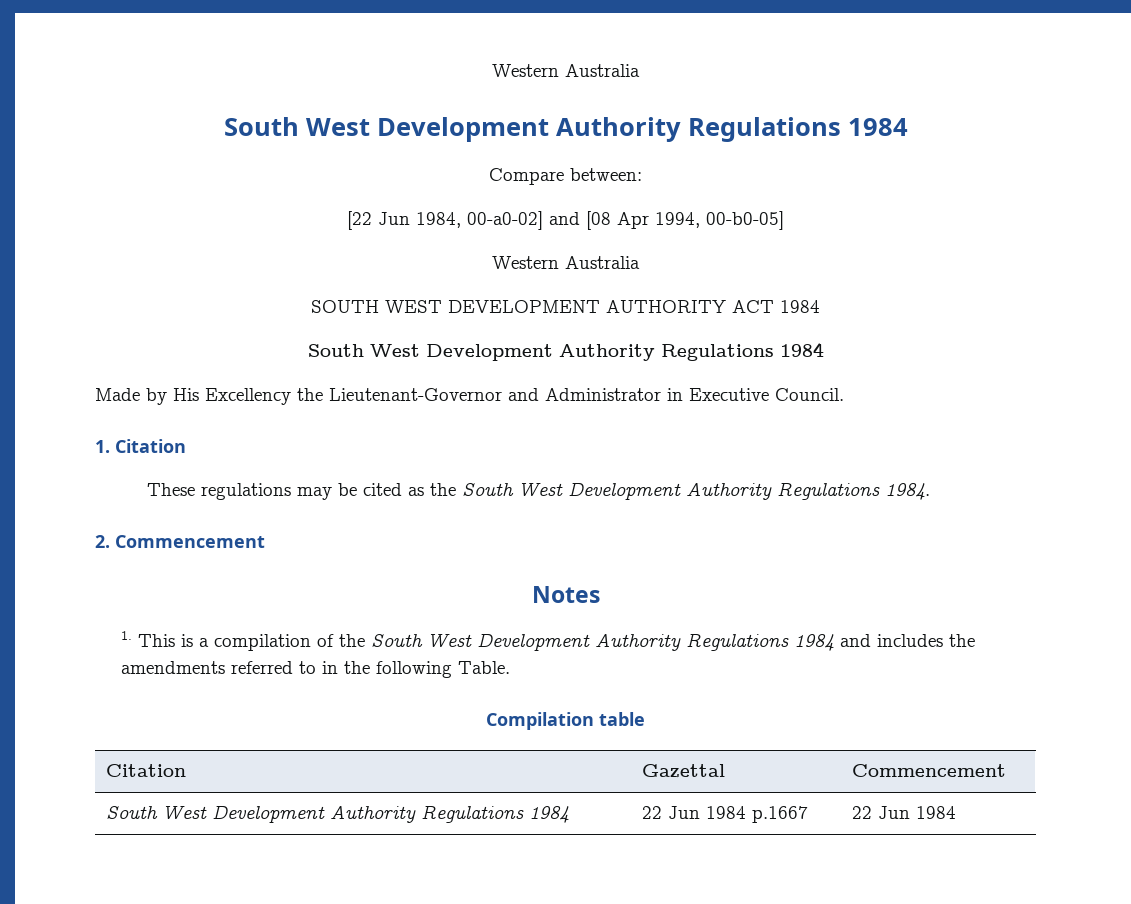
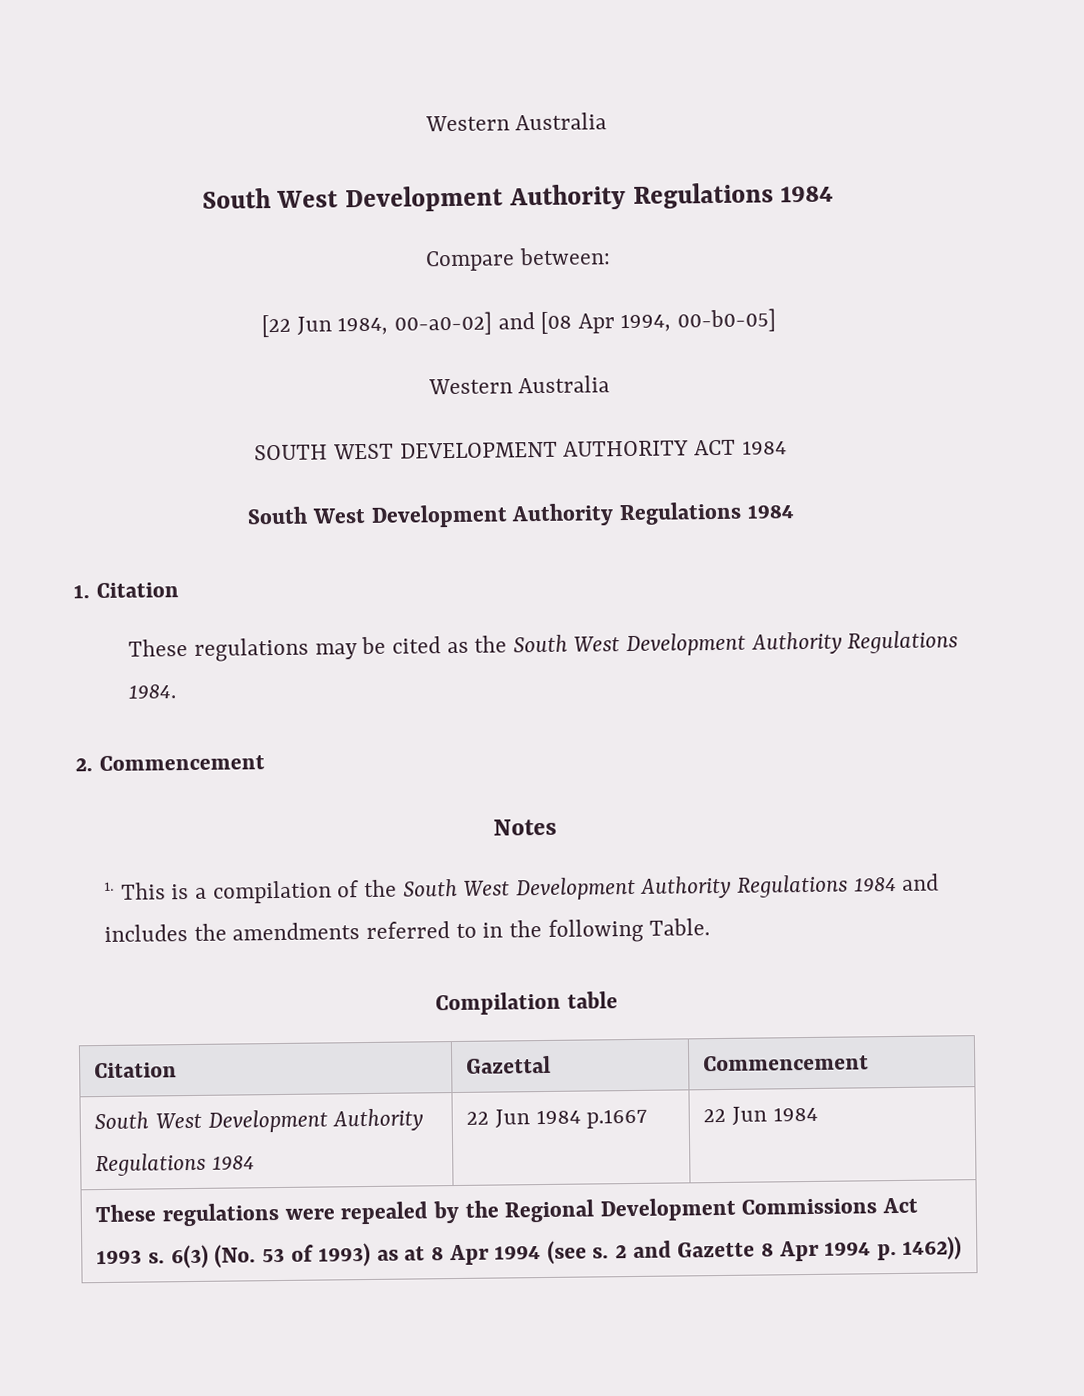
- Made by His Excellency the Lieutenant-Governor and Administrator in Executive Council.
+ These regulations were repealed by the Regional Development Commissions Act 1993 s. 6(3) (No. 53 of 1993) as at 8 Apr 1994 (see s. 2 and Gazette 8 Apr 1994 p. 1462))

